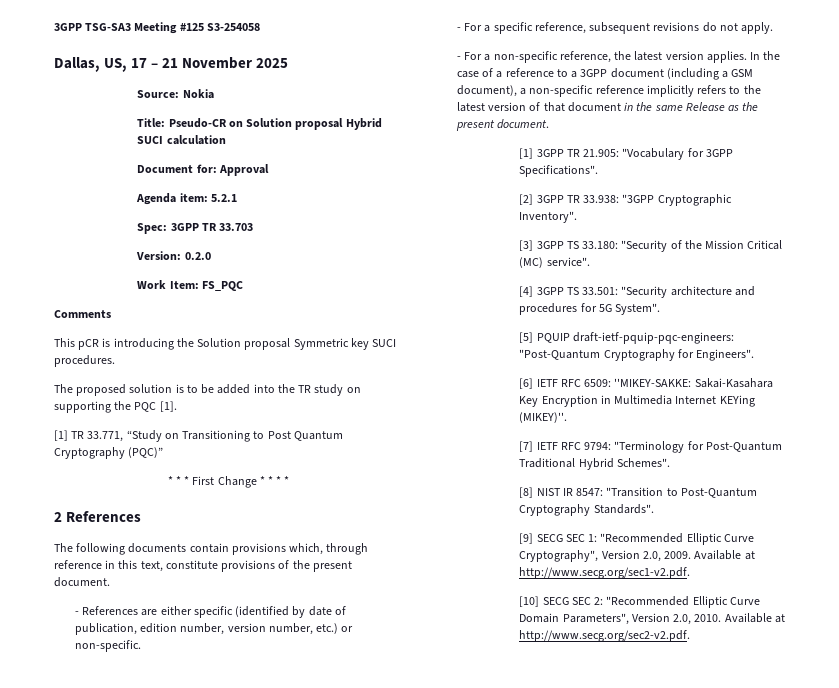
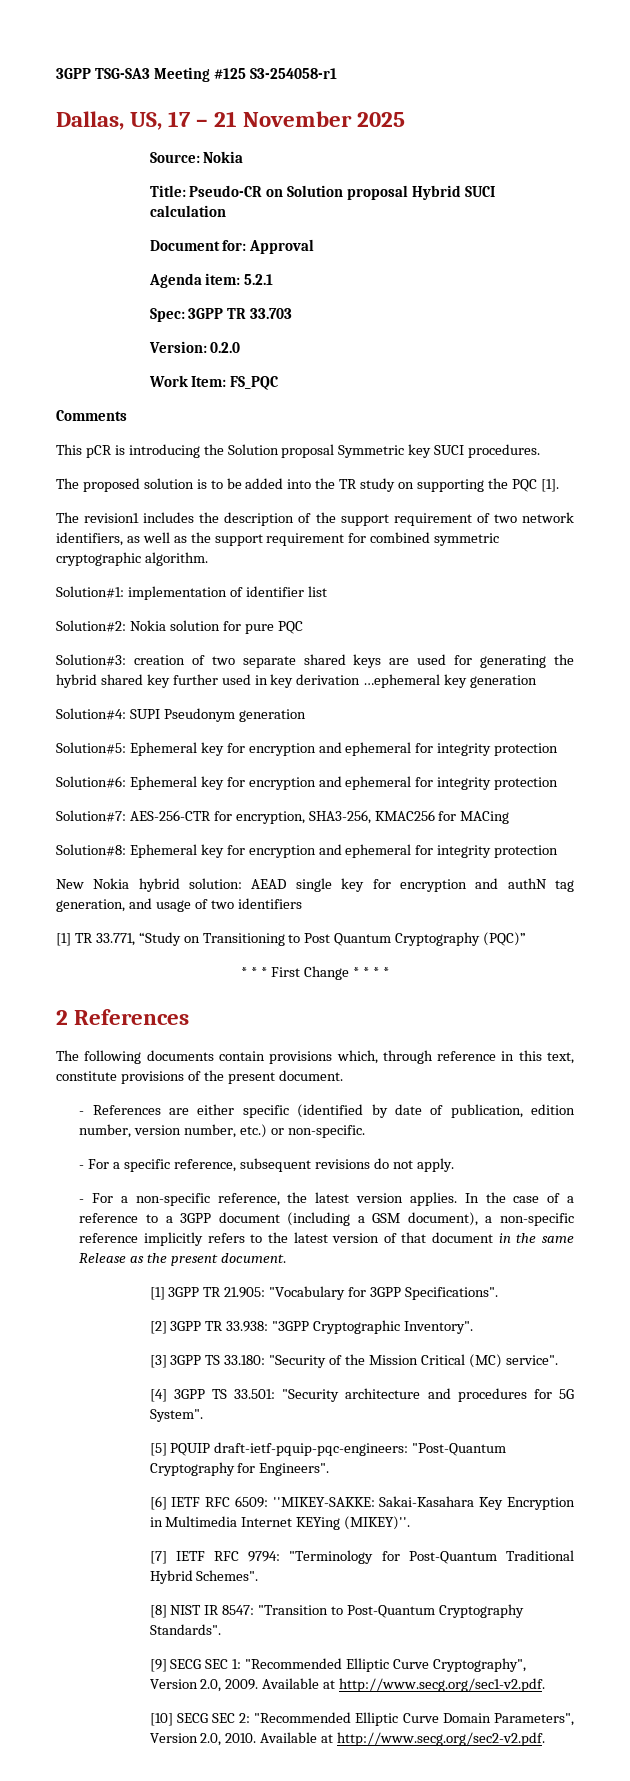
- 3GPP TSG-SA3 Meeting #125 S3-254058
+ 3GPP TSG-SA3 Meeting #125 S3-254058-r1
+ The revision1 includes the description of the support requirement of two network identifiers, as well as the support requirement for combined symmetric cryptographic algorithm.
+ Solution#1: implementation of identifier list
+ Solution#2: Nokia solution for pure PQC
+ Solution#3: creation of two separate shared keys are used for generating the hybrid shared key further used in key derivation …ephemeral key generation
+ Solution#4: SUPI Pseudonym generation
+ Solution#5: Ephemeral key for encryption and ephemeral for integrity protection
+ Solution#6: Ephemeral key for encryption and ephemeral for integrity protection
+ Solution#7: AES-256-CTR for encryption, SHA3-256, KMAC256 for MACing
+ Solution#8: Ephemeral key for encryption and ephemeral for integrity protection
+ New Nokia hybrid solution: AEAD single key for encryption and authN tag generation, and usage of two identifiers

